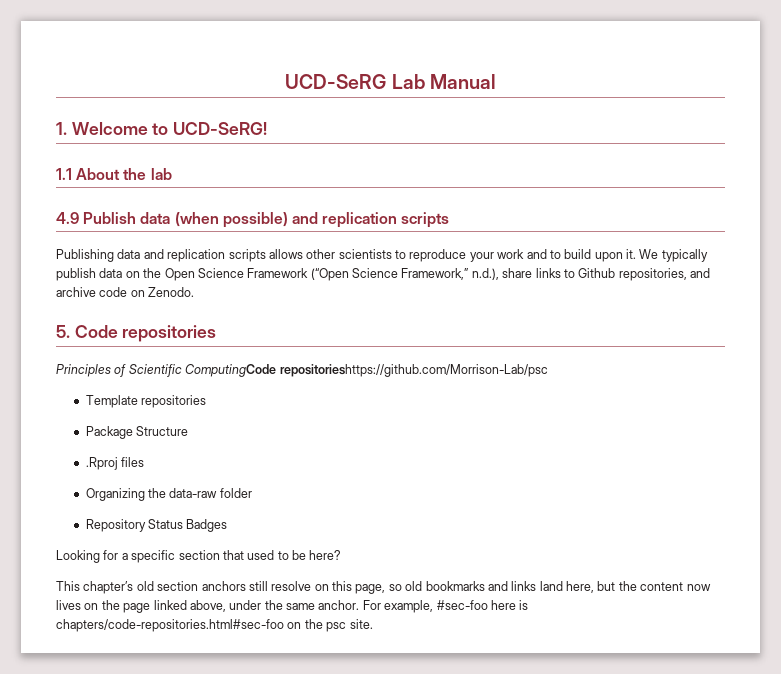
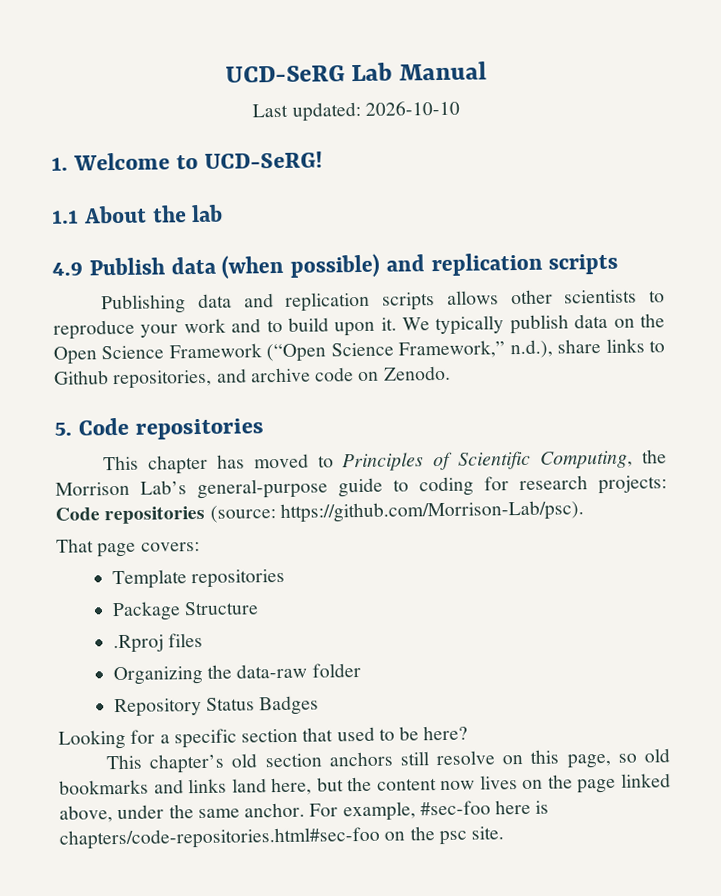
+ Last updated: 2026-10-10
- Principles of Scientific ComputingCode repositorieshttps://github.com/Morrison-Lab/psc
+ This chapter has moved to Principles of Scientific Computing, the Morrison Lab’s general-purpose guide to coding for research projects: Code repositories (source: https://github.com/Morrison-Lab/psc).
+ That page covers:

